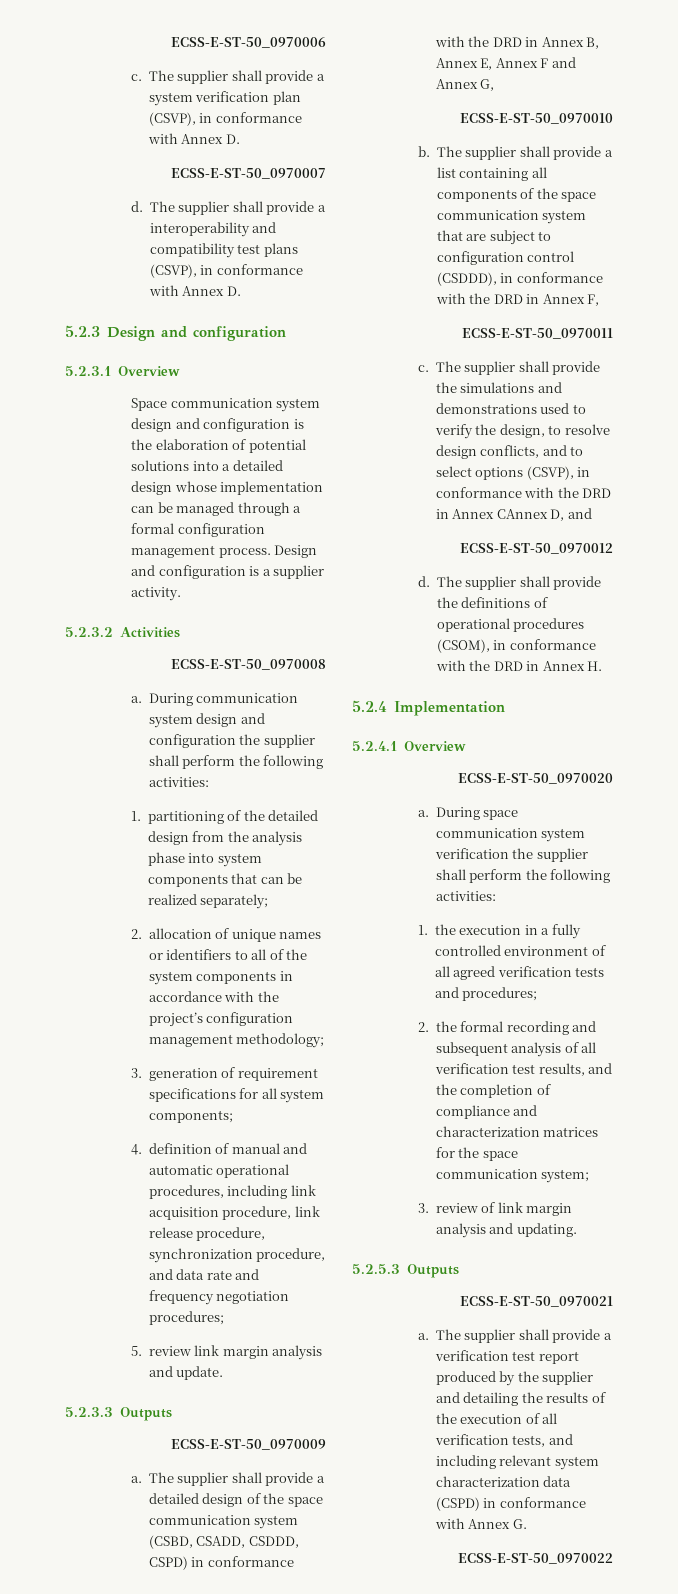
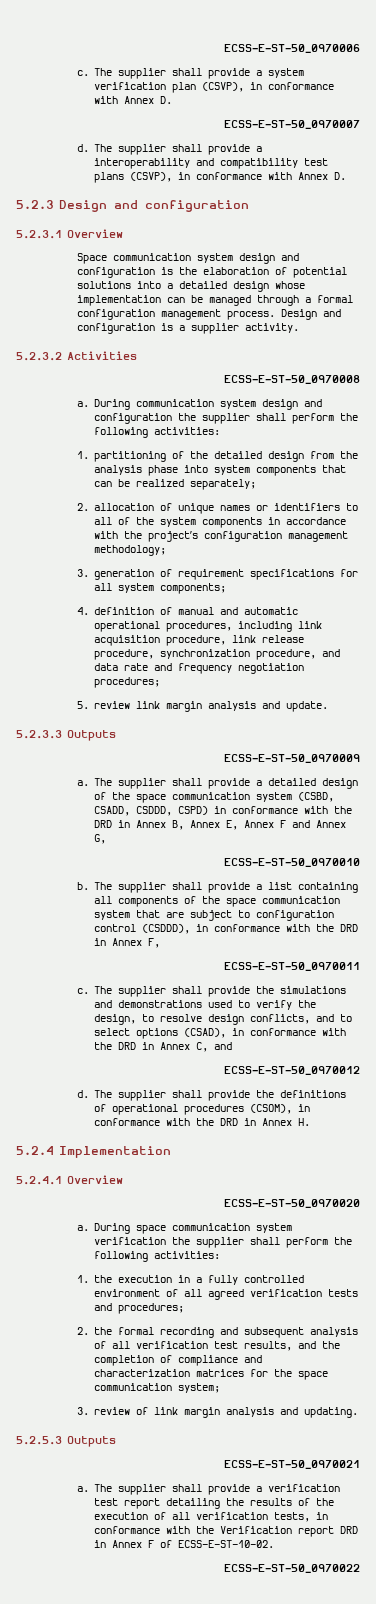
- The supplier shall provide the simulations and demonstrations used to verify the design, to resolve design conflicts, and to select options (CSVP), in conformance with the DRD in Annex CAnnex D, and
+ The supplier shall provide the simulations and demonstrations used to verify the design, to resolve design conflicts, and to select options (CSAD), in conformance with the DRD in Annex C, and
- The supplier shall provide a verification test report produced by the supplier and detailing the results of the execution of all verification tests, and including relevant system characterization data (CSPD) in conformance with Annex G.
+ The supplier shall provide a verification test report detailing the results of the execution of all verification tests, in conformance with the Verification report DRD in Annex F of ECSS-E-ST-10-02.

